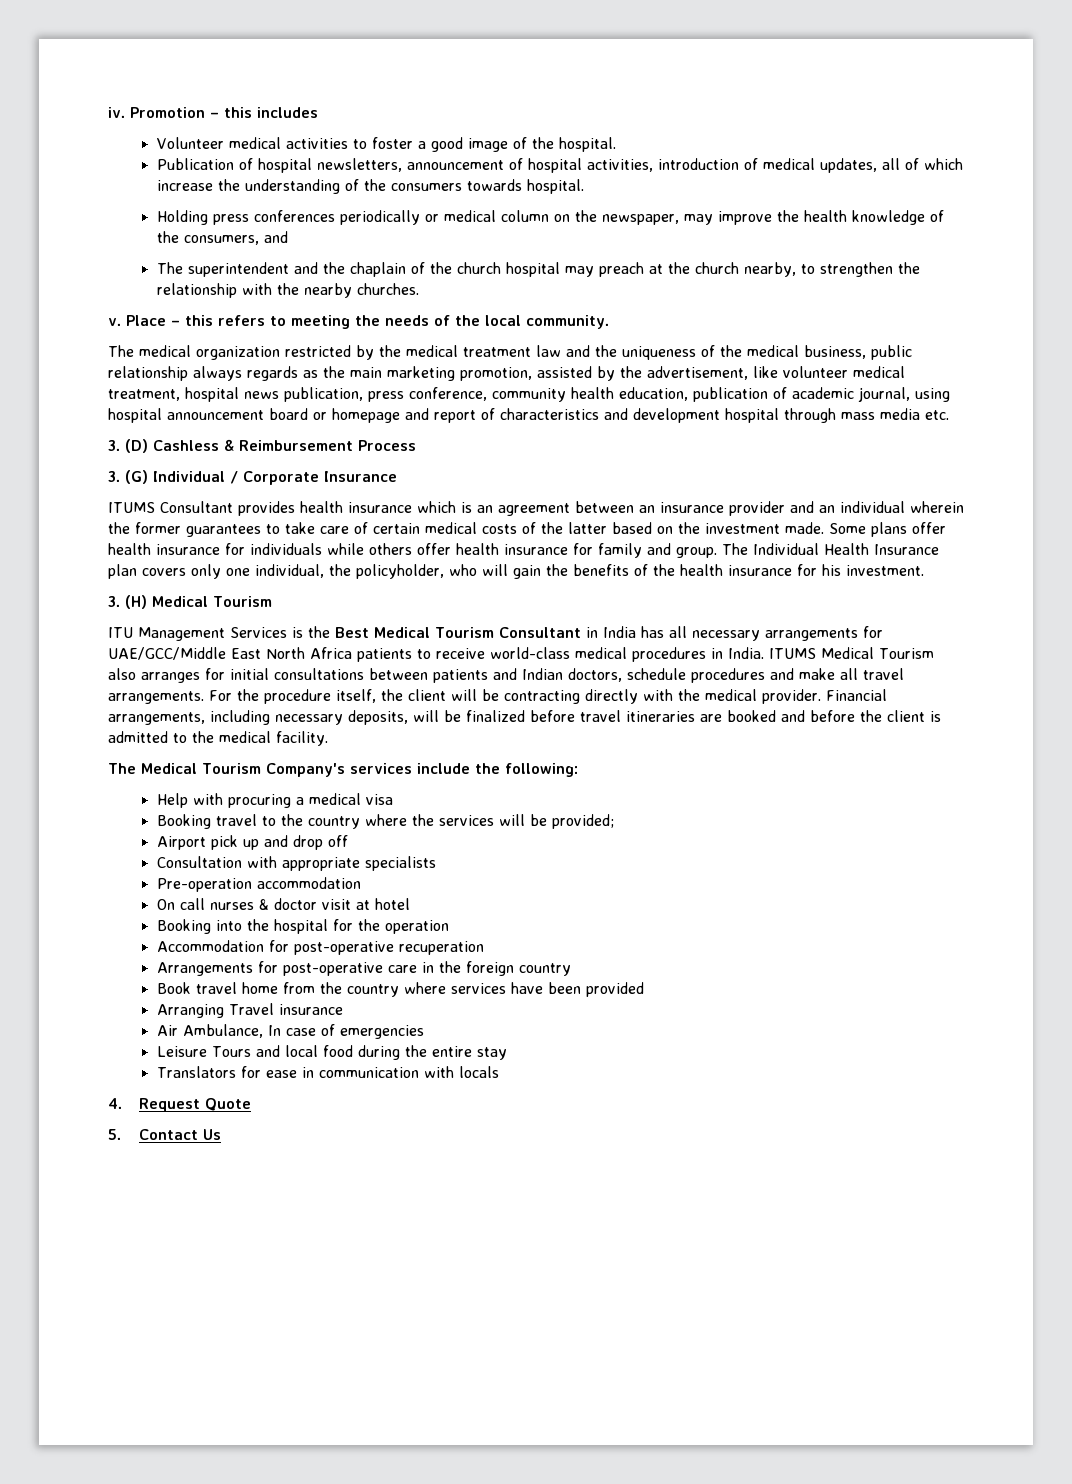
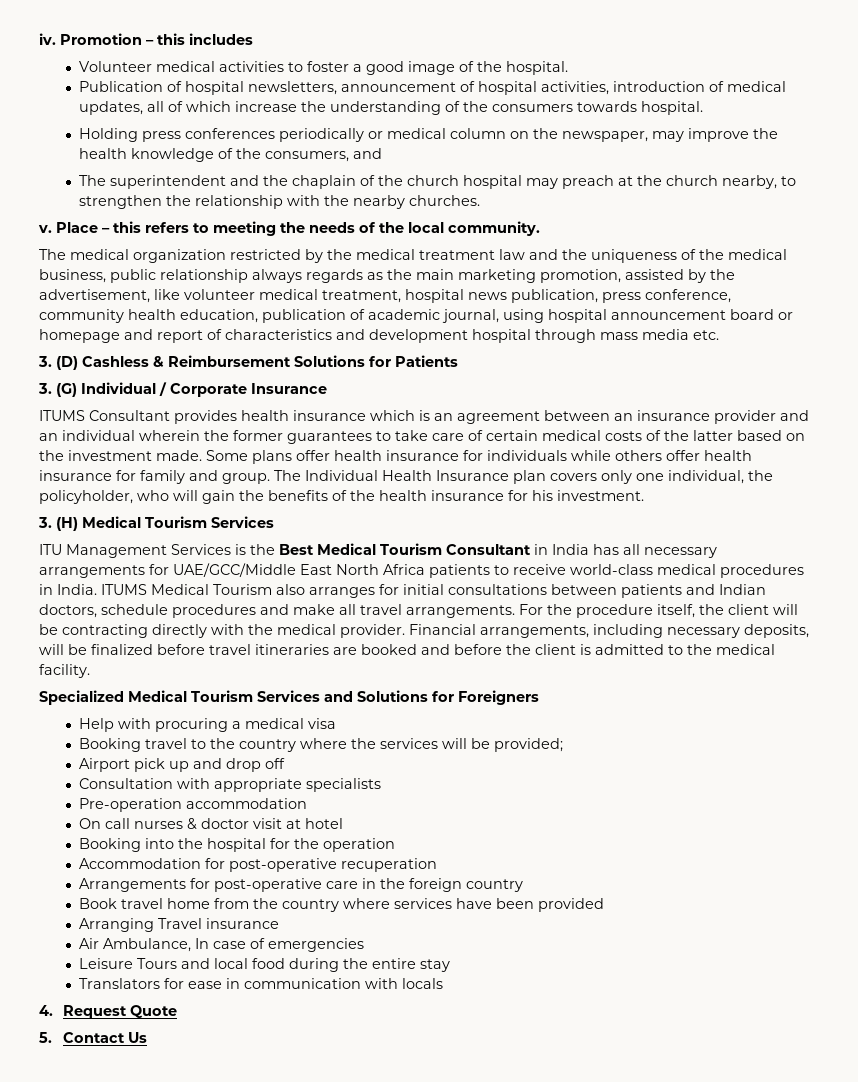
- 3. (D) Cashless & Reimbursement Process
+ 3. (D) Cashless & Reimbursement Solutions for Patients
- 3. (H) Medical Tourism
+ 3. (H) Medical Tourism Services
- The Medical Tourism Company's services include the following:
+ Specialized Medical Tourism Services and Solutions for Foreigners

